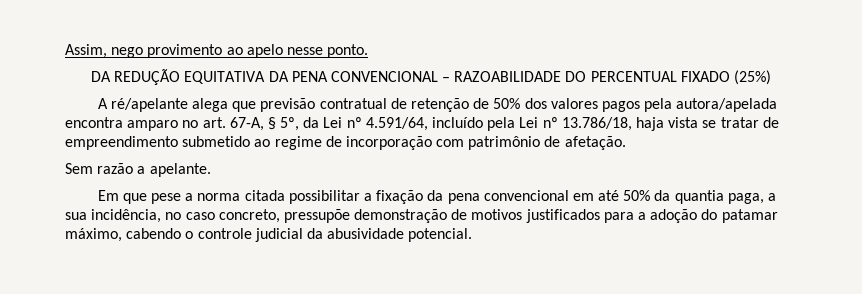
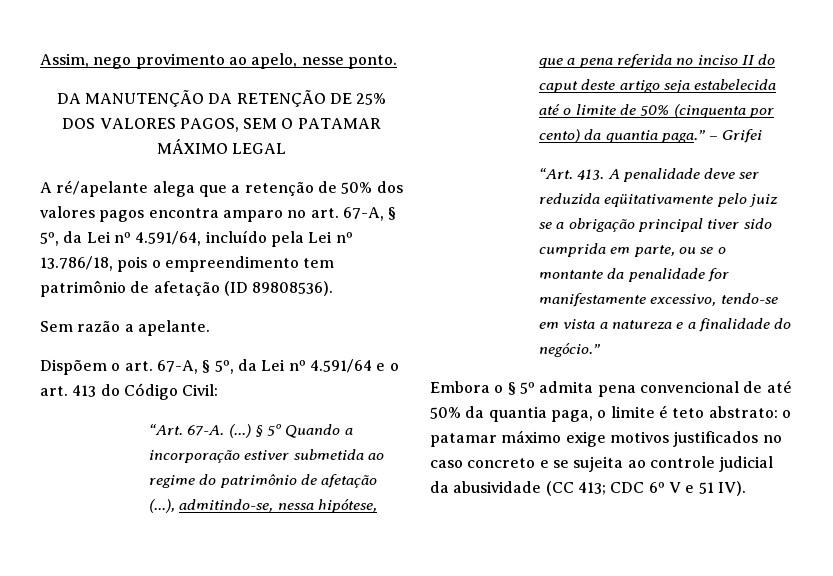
- Assim, nego provimento ao apelo nesse ponto.
+ Assim, nego provimento ao apelo, nesse ponto.
- DA REDUÇÃO EQUITATIVA DA PENA CONVENCIONAL – RAZOABILIDADE DO PERCENTUAL FIXADO (25%)
+ DA MANUTENÇÃO DA RETENÇÃO DE 25% DOS VALORES PAGOS, SEM O PATAMAR MÁXIMO LEGAL
- A ré/apelante alega que previsão contratual de retenção de 50% dos valores pagos pela autora/apelada encontra amparo no art. 67-A, § 5º, da Lei nº 4.591/64, incluído pela Lei nº 13.786/18, haja vista se tratar de empreendimento submetido ao regime de incorporação com patrimônio de afetação.
+ A ré/apelante alega que a retenção de 50% dos valores pagos encontra amparo no art. 67-A, § 5º, da Lei nº 4.591/64, incluído pela Lei nº 13.786/18, pois o empreendimento tem patrimônio de afetação (ID 89808536).
  Sem razão a apelante.
- Em que pese a norma citada possibilitar a fixação da pena convencional em até 50% da quantia paga, a sua incidência, no caso concreto, pressupõe demonstração de motivos justificados para a adoção do patamar máximo, cabendo o controle judicial da abusividade potencial.
+ Dispõem o art. 67-A, § 5º, da Lei nº 4.591/64 e o art. 413 do Código Civil:
+ “Art. 67-A. (...) § 5º Quando a incorporação estiver submetida ao regime do patrimônio de afetação (...), admitindo-se, nessa hipótese, que a pena referida no inciso II do caput deste artigo seja estabelecida até o limite de 50% (cinquenta por cento) da quantia paga.” – Grifei
+ “Art. 413. A penalidade deve ser reduzida eqüitativamente pelo juiz se a obrigação principal tiver sido cumprida em parte, ou se o montante da penalidade for manifestamente excessivo, tendo-se em vista a natureza e a finalidade do negócio.”
+ Embora o § 5º admita pena convencional de até 50% da quantia paga, o limite é teto abstrato: o patamar máximo exige motivos justificados no caso concreto e se sujeita ao controle judicial da abusividade (CC 413; CDC 6º V e 51 IV).

